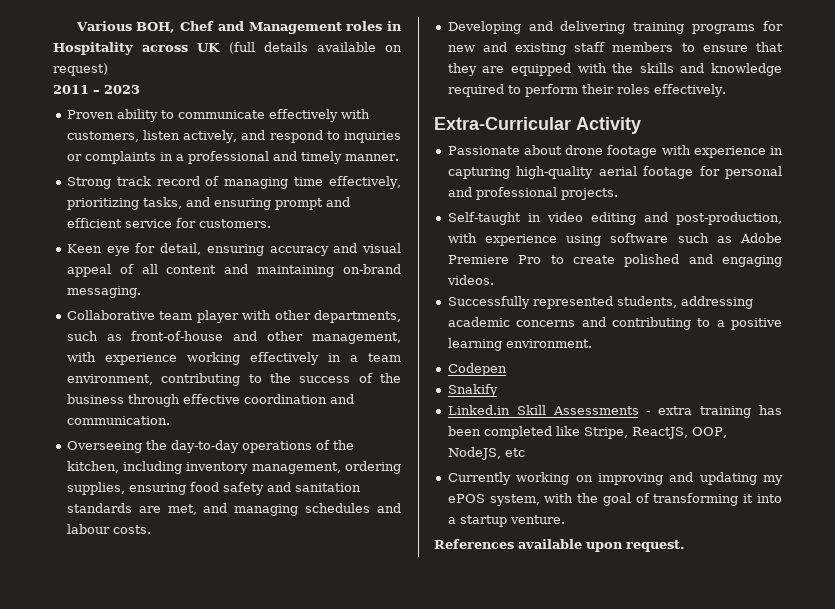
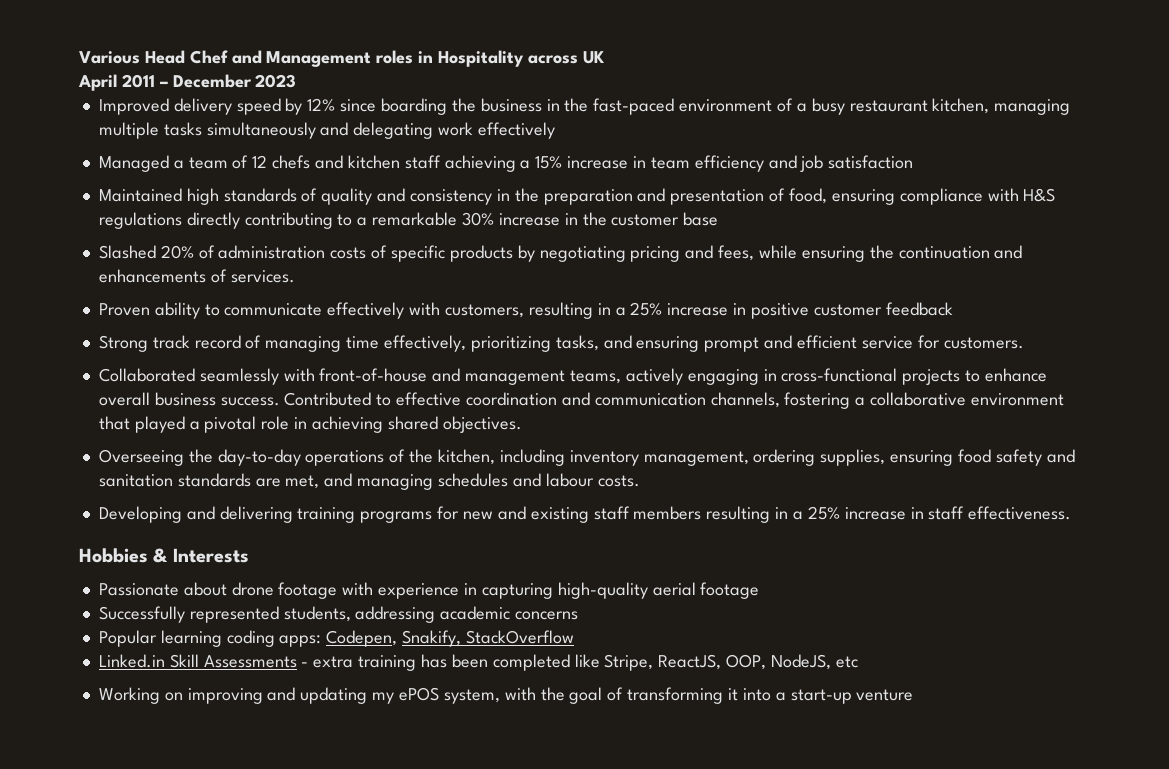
- Various BOH, Chef and Management roles in Hospitality across UK (full details available on request)
- 2011 – 2023
+ Various Head Chef and Management roles in Hospitality across UK
+ April 2011 – December 2023
+ Improved delivery speed by 12% since boarding the business in the fast-paced environment of a busy restaurant kitchen, managing multiple tasks simultaneously and delegating work effectively
+ Managed a team of 12 chefs and kitchen staff achieving a 15% increase in team efficiency and job satisfaction
+ Maintained high standards of quality and consistency in the preparation and presentation of food, ensuring compliance with H&S regulations directly contributing to a remarkable 30% increase in the customer base
+ Slashed 20% of administration costs of specific products by negotiating pricing and fees, while ensuring the continuation and enhancements of services.
- Proven ability to communicate effectively with customers, listen actively, and respond to inquiries or complaints in a professional and timely manner.
+ Proven ability to communicate effectively with customers, resulting in a 25% increase in positive customer feedback
- Keen eye for detail, ensuring accuracy and visual appeal of all content and maintaining on-brand messaging.
- Collaborative team player with other departments, such as front-of-house and other management, with experience working effectively in a team environment, contributing to the success of the business through effective coordination and communication.
+ Collaborated seamlessly with front-of-house and management teams, actively engaging in cross-functional projects to enhance overall business success. Contributed to effective coordination and communication channels, fostering a collaborative environment that played a pivotal role in achieving shared objectives.
- Developing and delivering training programs for new and existing staff members to ensure that they are equipped with the skills and knowledge required to perform their roles effectively.
- Extra-Curricular Activity
+ Developing and delivering training programs for new and existing staff members resulting in a 25% increase in staff effectiveness.
+ Hobbies & Interests
- Passionate about drone footage with experience in capturing high-quality aerial footage for personal and professional projects.
- Self-taught in video editing and post-production, with experience using software such as Adobe Premiere Pro to create polished and engaging videos.
+ Passionate about drone footage with experience in capturing high-quality aerial footage
- Successfully represented students, addressing academic concerns and contributing to a positive learning environment.
- Codepen
- Snakify
+ Successfully represented students, addressing academic concerns
+ Popular learning coding apps: Codepen, Snakify, StackOverflow
- Currently working on improving and updating my ePOS system, with the goal of transforming it into a startup venture.
- References available upon request.
+ Working on improving and updating my ePOS system, with the goal of transforming it into a start-up venture

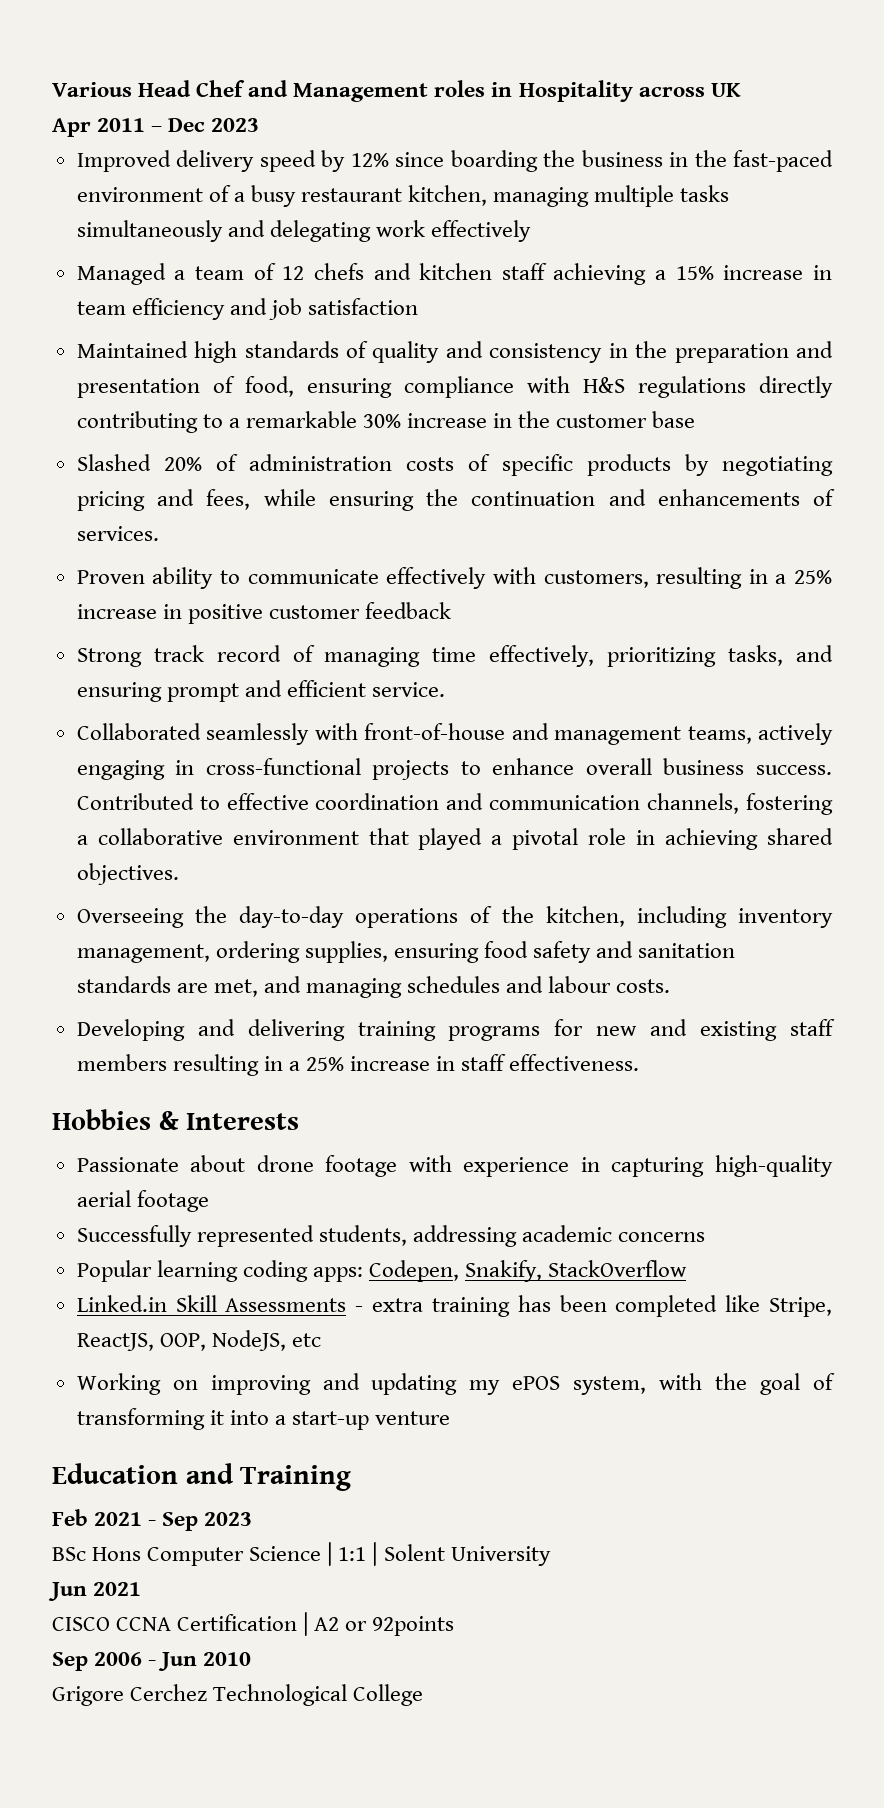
- April 2011 – December 2023
+ Apr 2011 – Dec 2023
- Strong track record of managing time effectively, prioritizing tasks, and ensuring prompt and efficient service for customers.
+ Strong track record of managing time effectively, prioritizing tasks, and ensuring prompt and efficient service.
+ Education and Training
+ Feb 2021 - Sep 2023
+ BSc Hons Computer Science | 1:1 | Solent University
+ Jun 2021
+ CISCO CCNA Certification | A2 or 92points
+ Sep 2006 - Jun 2010
+ Grigore Cerchez Technological College

